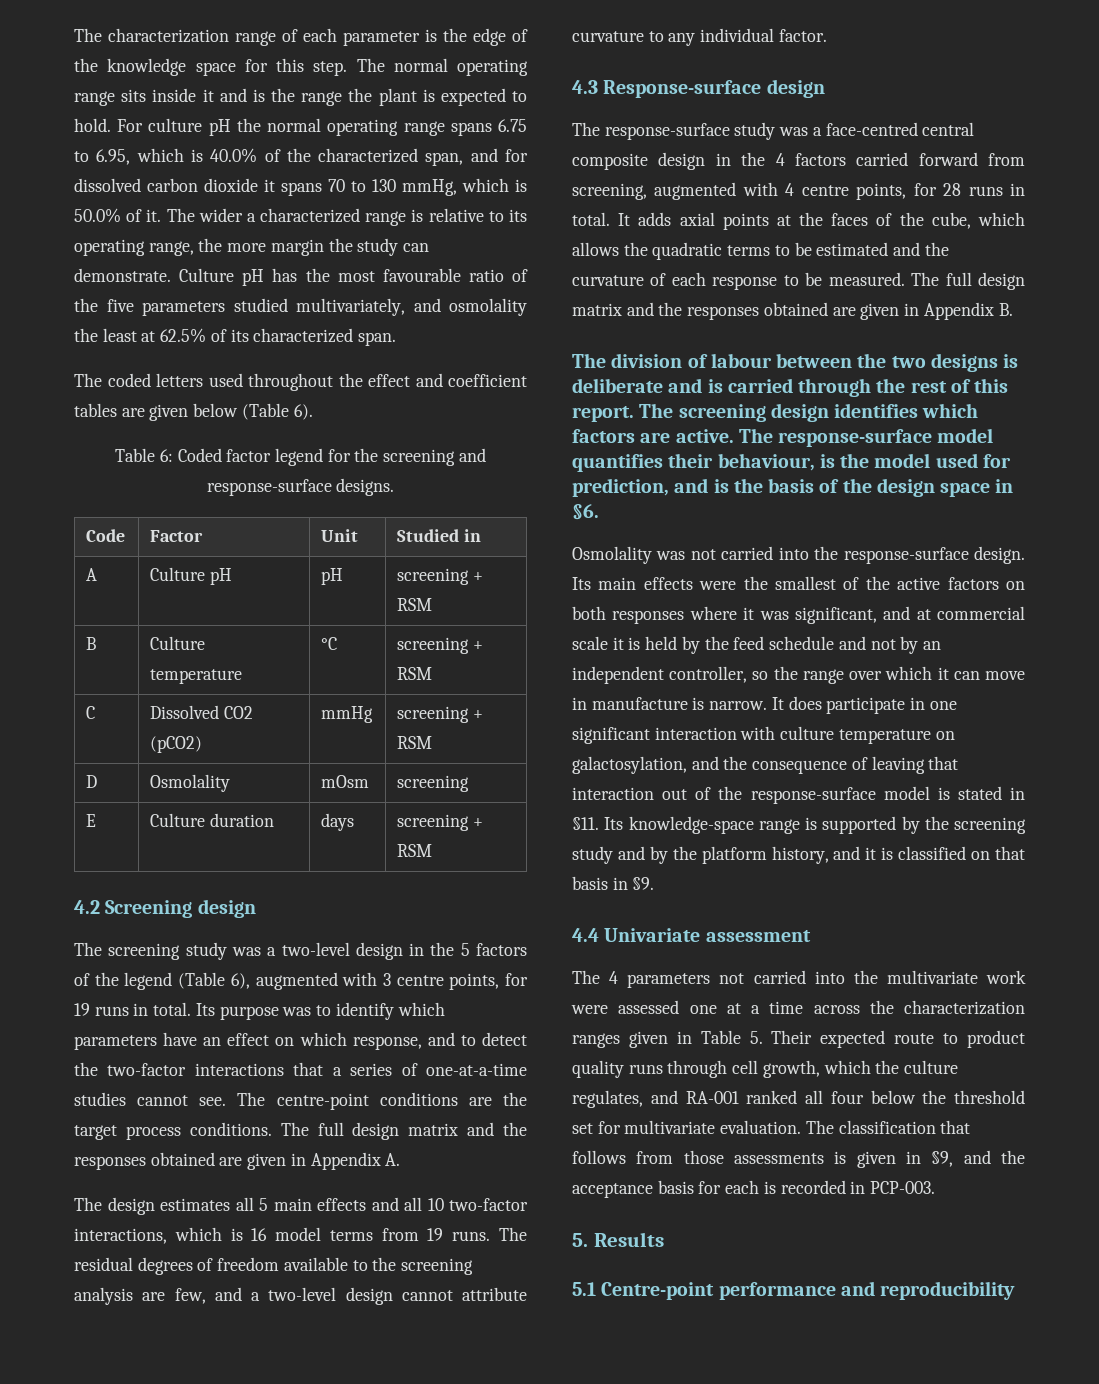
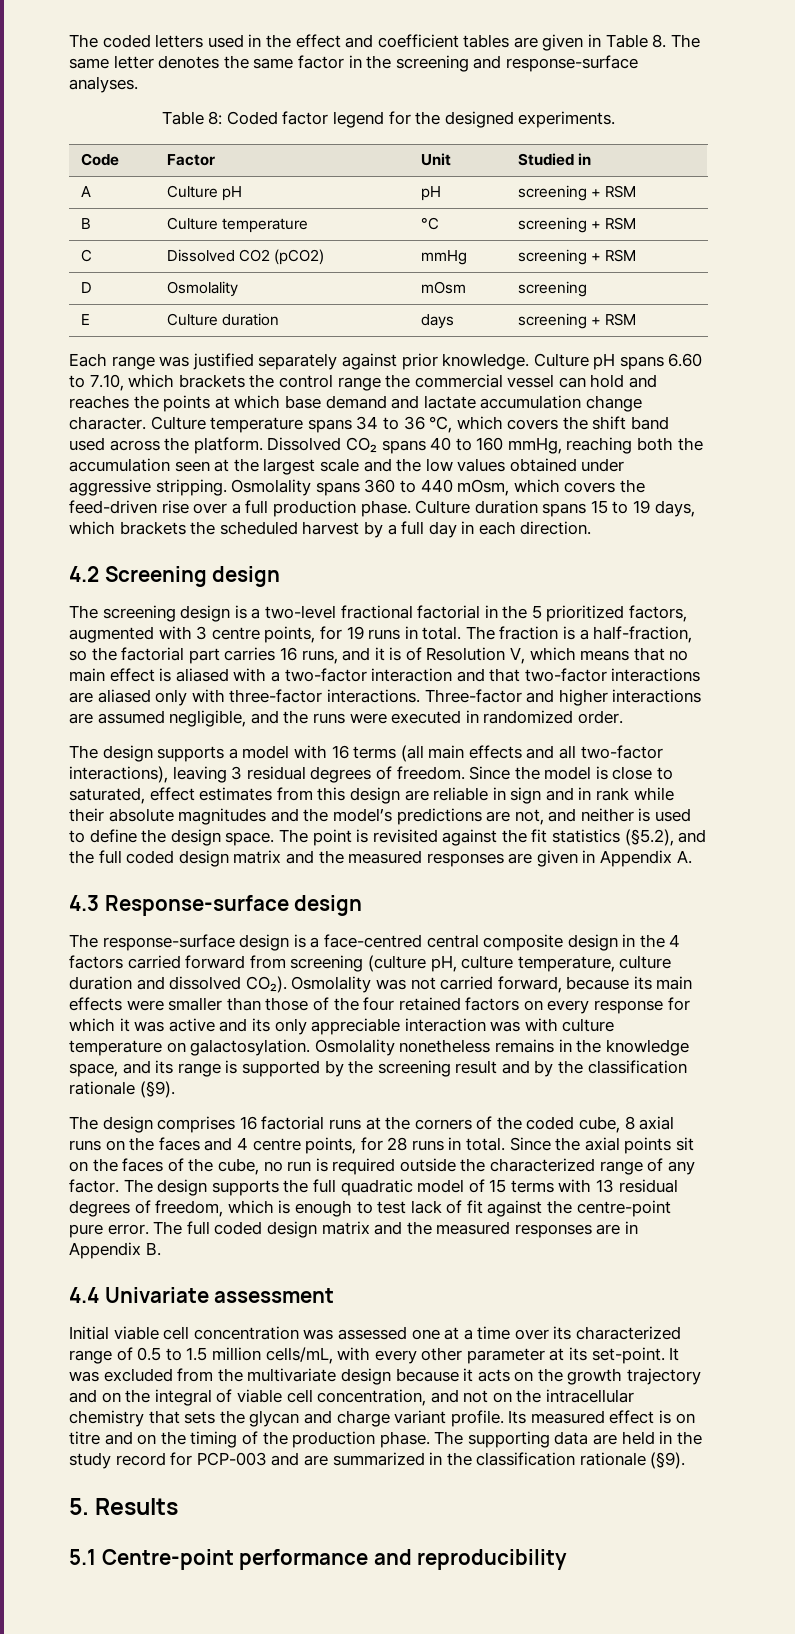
- The characterization range of each parameter is the edge of the knowledge space for this step. The normal operating range sits inside it and is the range the plant is expected to hold. For culture pH the normal operating range spans 6.75 to 6.95, which is 40.0% of the characterized span, and for dissolved carbon dioxide it spans 70 to 130 mmHg, which is 50.0% of it. The wider a characterized range is relative to its operating range, the more margin the study can demonstrate. Culture pH has the most favourable ratio of the five parameters studied multivariately, and osmolality the least at 62.5% of its characterized span.
- The coded letters used throughout the effect and coefficient tables are given below (Table 6).
- Table 6: Coded factor legend for the screening and response-surface designs.
+ The coded letters used in the effect and coefficient tables are given in Table 8. The same letter denotes the same factor in the screening and response-surface analyses.
+ Table 8: Coded factor legend for the designed experiments.
+ Each range was justified separately against prior knowledge. Culture pH spans 6.60 to 7.10, which brackets the control range the commercial vessel can hold and reaches the points at which base demand and lactate accumulation change character. Culture temperature spans 34 to 36 °C, which covers the shift band used across the platform. Dissolved CO₂ spans 40 to 160 mmHg, reaching both the accumulation seen at the largest scale and the low values obtained under aggressive stripping. Osmolality spans 360 to 440 mOsm, which covers the feed-driven rise over a full production phase. Culture duration spans 15 to 19 days, which brackets the scheduled harvest by a full day in each direction.
- The screening study was a two-level design in the 5 factors of the legend (Table 6), augmented with 3 centre points, for 19 runs in total.
+ The screening design is a two-level fractional factorial in the 5 prioritized factors, augmented with 3 centre points, for 19 runs in total.
- Its purpose was to identify which parameters have an effect on which response, and to detect the two-factor interactions that a series of one-at-a-time studies cannot see. The centre-point conditions are the target process conditions. The full design matrix and the responses obtained are given in Appendix A.
+ The fraction is a half-fraction, so the factorial part carries 16 runs, and it is of Resolution V, which means that no main effect is aliased with a two-factor interaction and that two-factor interactions are aliased only with three-factor interactions. Three-factor and higher interactions are assumed negligible, and the runs were executed in randomized order.
+ The design supports a model with 16 terms (all main effects and all two-factor interactions), leaving 3 residual degrees of freedom. Since the model is close to saturated, effect estimates from this design are reliable in sign and in rank while their absolute magnitudes and the model’s predictions are not, and neither is used to define the design space. The point is revisited against the fit statistics (§5.2), and the full coded design matrix and the measured responses are given in Appendix A.
- The design estimates all 5 main effects and all 10 two-factor interactions, which is 16 model terms from 19 runs. The residual degrees of freedom available to the screening analysis are few, and a two-level design cannot attribute curvature to any individual factor.
- The response-surface study was a face-centred central composite design in the 4 factors carried forward from screening, augmented with 4 centre points, for 28 runs in total.
+ The response-surface design is a face-centred central composite design in the 4 factors carried forward from screening (culture pH, culture temperature, culture duration and dissolved CO₂). Osmolality was not carried forward, because its main effects were smaller than those of the four retained factors on every response for which it was active and its only appreciable interaction was with culture temperature on galactosylation. Osmolality nonetheless remains in the knowledge space, and its range is supported by the screening result and by the classification rationale (§9).
+ The design comprises 16 factorial runs at the corners of the coded cube, 8 axial runs on the faces and 4 centre points, for 28 runs in total.
- It adds axial points at the faces of the cube, which allows the quadratic terms to be estimated and the curvature of each response to be measured. The full design matrix and the responses obtained are given in Appendix B.
+ Since the axial points sit on the faces of the cube, no run is required outside the characterized range of any factor. The design supports the full quadratic model of 15 terms with 13 residual degrees of freedom, which is enough to test lack of fit against the centre-point pure error. The full coded design matrix and the measured responses are in Appendix B.
- The division of labour between the two designs is deliberate and is carried through the rest of this report. The screening design identifies which factors are active. The response-surface model quantifies their behaviour, is the model used for prediction, and is the basis of the design space in §6.
- Osmolality was not carried into the response-surface design. Its main effects were the smallest of the active factors on both responses where it was significant, and at commercial scale it is held by the feed schedule and not by an independent controller, so the range over which it can move in manufacture is narrow. It does participate in one significant interaction with culture temperature on galactosylation, and the consequence of leaving that interaction out of the response-surface model is stated in §11. Its knowledge-space range is supported by the screening study and by the platform history, and it is classified on that basis in §9.
  4.4 Univariate assessment
- The 4 parameters not carried into the multivariate work were assessed one at a time across the characterization ranges given in Table 5. Their expected route to product quality runs through cell growth, which the culture regulates, and RA-001 ranked all four below the threshold set for multivariate evaluation. The classification that follows from those assessments is given in §9, and the acceptance basis for each is recorded in PCP-003.
+ Initial viable cell concentration was assessed one at a time over its characterized range of 0.5 to 1.5 million cells/mL, with every other parameter at its set-point. It was excluded from the multivariate design because it acts on the growth trajectory and on the integral of viable cell concentration, and not on the intracellular chemistry that sets the glycan and charge variant profile. Its measured effect is on titre and on the timing of the production phase. The supporting data are held in the study record for PCP-003 and are summarized in the classification rationale (§9).

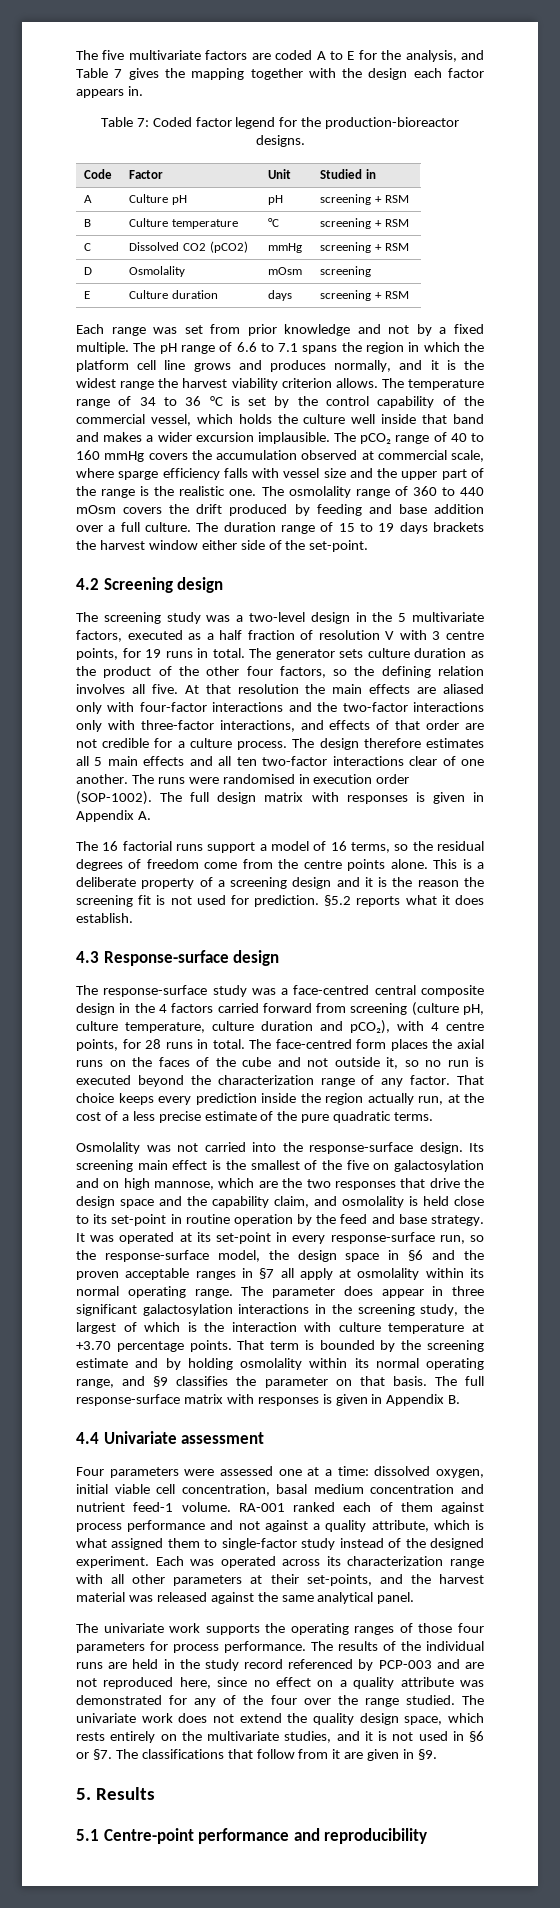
- The coded letters used in the effect and coefficient tables are given in Table 8. The same letter denotes the same factor in the screening and response-surface analyses.
- Table 8: Coded factor legend for the designed experiments.
+ The five multivariate factors are coded A to E for the analysis, and Table 7 gives the mapping together with the design each factor appears in.
+ Table 7: Coded factor legend for the production-bioreactor designs.
- Each range was justified separately against prior knowledge. Culture pH spans 6.60 to 7.10, which brackets the control range the commercial vessel can hold and reaches the points at which base demand and lactate accumulation change character. Culture temperature spans 34 to 36 °C, which covers the shift band used across the platform. Dissolved CO₂ spans 40 to 160 mmHg, reaching both the accumulation seen at the largest scale and the low values obtained under aggressive stripping. Osmolality spans 360 to 440 mOsm, which covers the feed-driven rise over a full production phase. Culture duration spans 15 to 19 days, which brackets the scheduled harvest by a full day in each direction.
+ Each range was set from prior knowledge and not by a fixed multiple. The pH range of 6.6 to 7.1 spans the region in which the platform cell line grows and produces normally, and it is the widest range the harvest viability criterion allows. The temperature range of 34 to 36 °C is set by the control capability of the commercial vessel, which holds the culture well inside that band and makes a wider excursion implausible. The pCO₂ range of 40 to 160 mmHg covers the accumulation observed at commercial scale, where sparge efficiency falls with vessel size and the upper part of the range is the realistic one. The osmolality range of 360 to 440 mOsm covers the drift produced by feeding and base addition over a full culture. The duration range of 15 to 19 days brackets the harvest window either side of the set-point.
- The screening design is a two-level fractional factorial in the 5 prioritized factors, augmented with 3 centre points, for 19 runs in total.
+ The screening study was a two-level design in the 5 multivariate factors, executed as a half fraction of resolution V with 3 centre points, for 19 runs in total.
- The fraction is a half-fraction, so the factorial part carries 16 runs, and it is of Resolution V, which means that no main effect is aliased with a two-factor interaction and that two-factor interactions are aliased only with three-factor interactions. Three-factor and higher interactions are assumed negligible, and the runs were executed in randomized order.
- The design supports a model with 16 terms (all main effects and all two-factor interactions), leaving 3 residual degrees of freedom. Since the model is close to saturated, effect estimates from this design are reliable in sign and in rank while their absolute magnitudes and the model’s predictions are not, and neither is used to define the design space. The point is revisited against the fit statistics (§5.2), and the full coded design matrix and the measured responses are given in Appendix A.
+ The generator sets culture duration as the product of the other four factors, so the defining relation involves all five. At that resolution the main effects are aliased only with four-factor interactions and the two-factor interactions only with three-factor interactions, and effects of that order are not credible for a culture process. The design therefore estimates all 5 main effects and all ten two-factor interactions clear of one another. The runs were randomised in execution order (SOP-1002). The full design matrix with responses is given in Appendix A.
+ The 16 factorial runs support a model of 16 terms, so the residual degrees of freedom come from the centre points alone. This is a deliberate property of a screening design and it is the reason the screening fit is not used for prediction. §5.2 reports what it does establish.
- The response-surface design is a face-centred central composite design in the 4 factors carried forward from screening (culture pH, culture temperature, culture duration and dissolved CO₂). Osmolality was not carried forward, because its main effects were smaller than those of the four retained factors on every response for which it was active and its only appreciable interaction was with culture temperature on galactosylation. Osmolality nonetheless remains in the knowledge space, and its range is supported by the screening result and by the classification rationale (§9).
- The design comprises 16 factorial runs at the corners of the coded cube, 8 axial runs on the faces and 4 centre points, for 28 runs in total.
+ The response-surface study was a face-centred central composite design in the 4 factors carried forward from screening (culture pH, culture temperature, culture duration and pCO₂), with 4 centre points, for 28 runs in total.
- Since the axial points sit on the faces of the cube, no run is required outside the characterized range of any factor. The design supports the full quadratic model of 15 terms with 13 residual degrees of freedom, which is enough to test lack of fit against the centre-point pure error. The full coded design matrix and the measured responses are in Appendix B.
+ The face-centred form places the axial runs on the faces of the cube and not outside it, so no run is executed beyond the characterization range of any factor. That choice keeps every prediction inside the region actually run, at the cost of a less precise estimate of the pure quadratic terms.
+ Osmolality was not carried into the response-surface design. Its screening main effect is the smallest of the five on galactosylation and on high mannose, which are the two responses that drive the design space and the capability claim, and osmolality is held close to its set-point in routine operation by the feed and base strategy. It was operated at its set-point in every response-surface run, so the response-surface model, the design space in §6 and the proven acceptable ranges in §7 all apply at osmolality within its normal operating range. The parameter does appear in three significant galactosylation interactions in the screening study, the largest of which is the interaction with culture temperature at +3.70 percentage points. That term is bounded by the screening estimate and by holding osmolality within its normal operating range, and §9 classifies the parameter on that basis. The full response-surface matrix with responses is given in Appendix B.
- Initial viable cell concentration was assessed one at a time over its characterized range of 0.5 to 1.5 million cells/mL, with every other parameter at its set-point. It was excluded from the multivariate design because it acts on the growth trajectory and on the integral of viable cell concentration, and not on the intracellular chemistry that sets the glycan and charge variant profile. Its measured effect is on titre and on the timing of the production phase. The supporting data are held in the study record for PCP-003 and are summarized in the classification rationale (§9).
+ Four parameters were assessed one at a time: dissolved oxygen, initial viable cell concentration, basal medium concentration and nutrient feed-1 volume. RA-001 ranked each of them against process performance and not against a quality attribute, which is what assigned them to single-factor study instead of the designed experiment. Each was operated across its characterization range with all other parameters at their set-points, and the harvest material was released against the same analytical panel.
+ The univariate work supports the operating ranges of those four parameters for process performance. The results of the individual runs are held in the study record referenced by PCP-003 and are not reproduced here, since no effect on a quality attribute was demonstrated for any of the four over the range studied. The univariate work does not extend the quality design space, which rests entirely on the multivariate studies, and it is not used in §6 or §7. The classifications that follow from it are given in §9.

